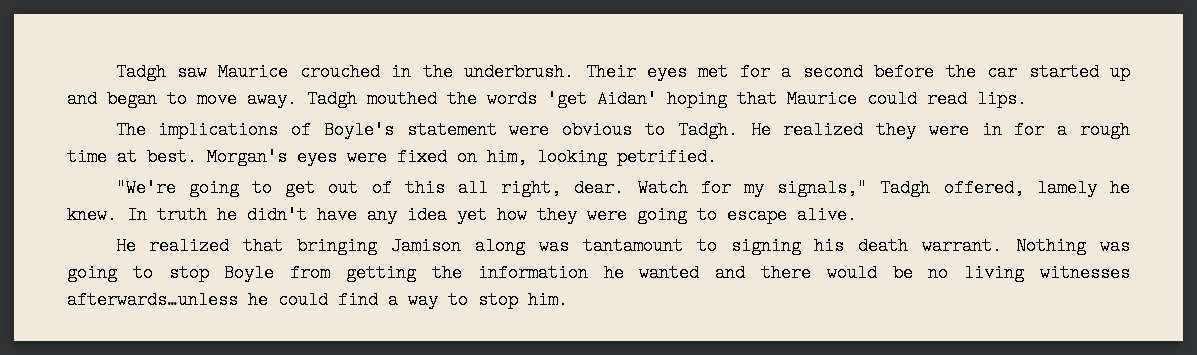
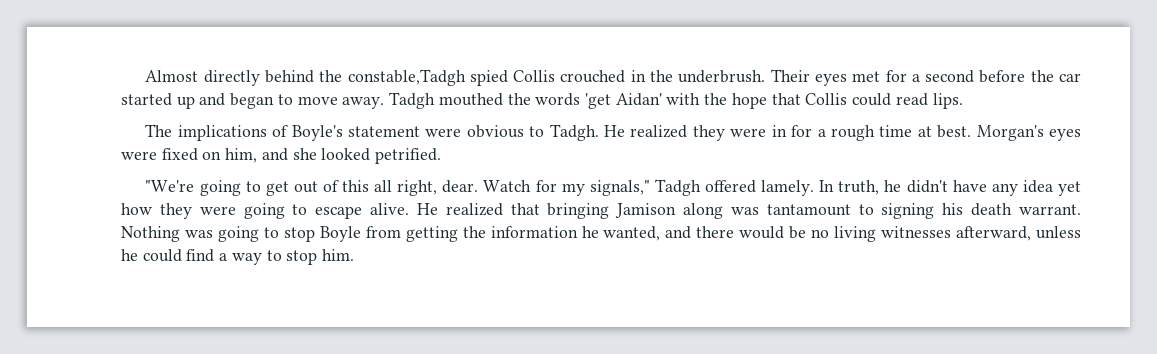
- Tadgh saw Maurice crouched in the underbrush.
+ Almost directly behind the constable,Tadgh spied Collis crouched in the underbrush.
- Tadgh mouthed the words 'get Aidan' hoping that Maurice could read lips.
+ Tadgh mouthed the words 'get Aidan' with the hope that Collis could read lips.
- Morgan's eyes were fixed on him, looking petrified.
+ Morgan's eyes were fixed on him, and she looked petrified.
- Watch for my signals," Tadgh offered, lamely he knew. In truth he didn't have any idea yet how they were going to escape alive.
- He realized that bringing Jamison along was tantamount to signing his death warrant.
+ Watch for my signals," Tadgh offered lamely. In truth, he didn't have any idea yet how they were going to escape alive. He realized that bringing Jamison along was tantamount to signing his death warrant.
- Nothing was going to stop Boyle from getting the information he wanted and there would be no living witnesses afterwards…unless he could find a way to stop him.
+ Nothing was going to stop Boyle from getting the information he wanted, and there would be no living witnesses afterward, unless he could find a way to stop him.

